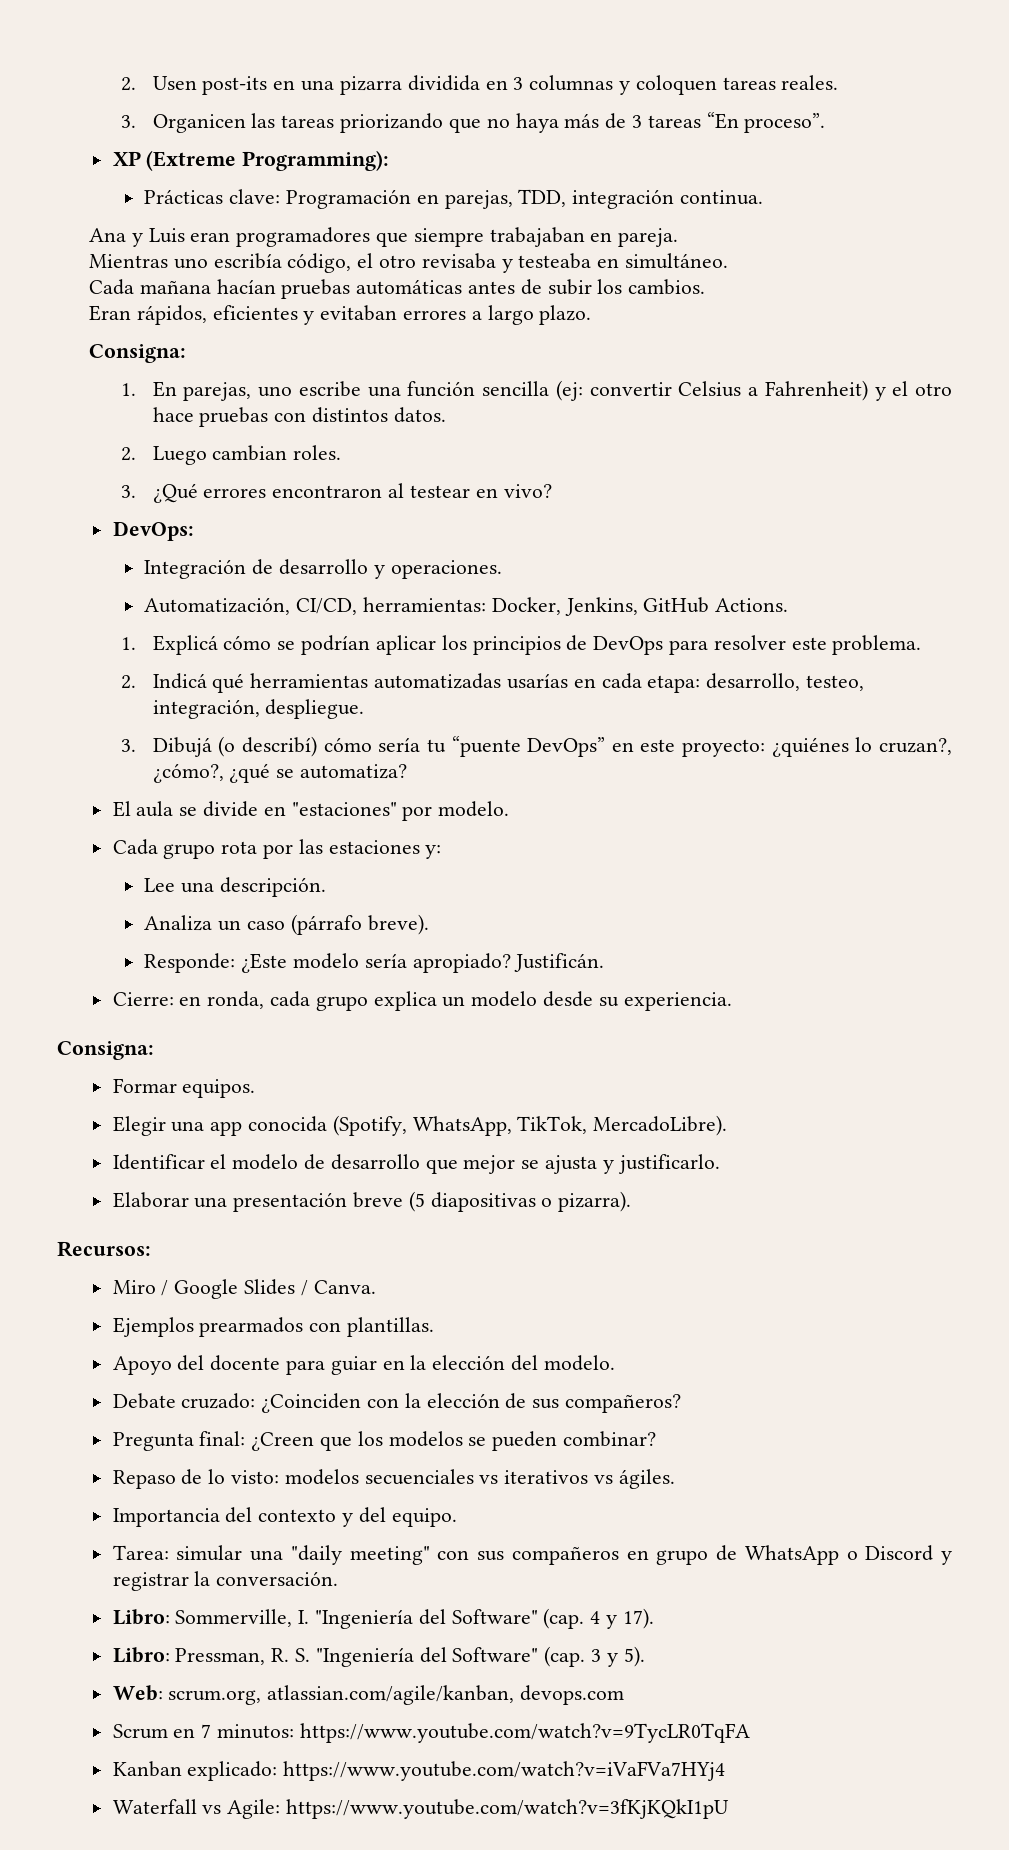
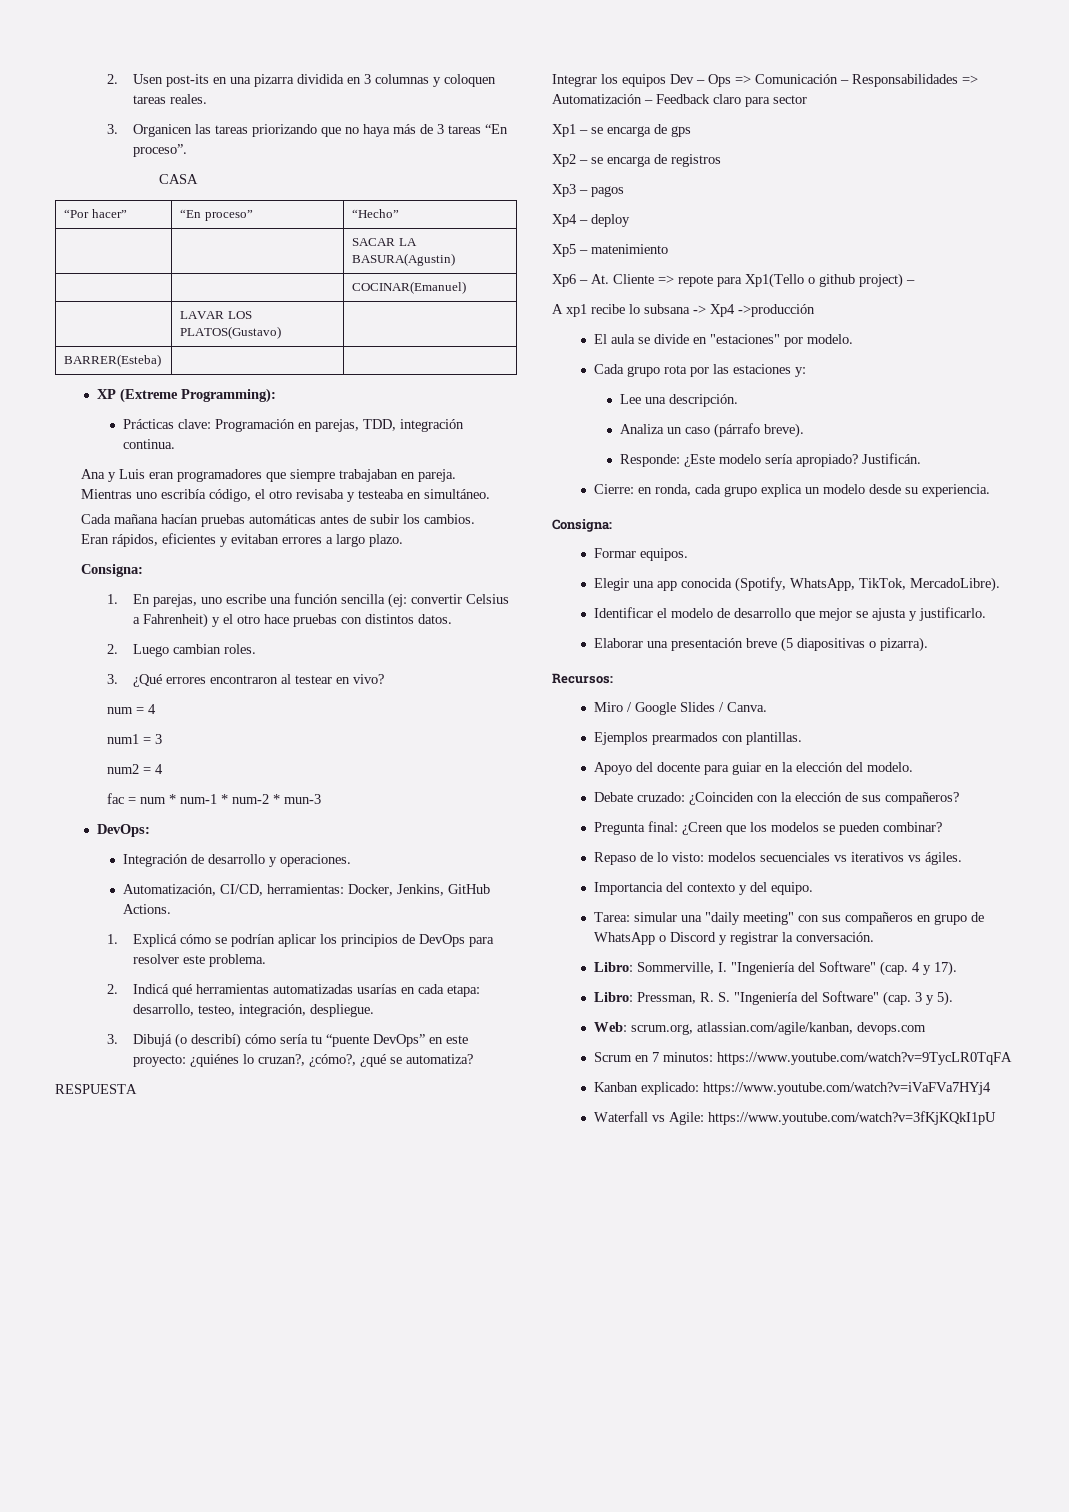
+ CASA
+ “Por hacer” | “En proceso” | “Hecho”
+ | | SACAR LA BASURA(Agustin)
+ | | COCINAR(Emanuel)
+ | LAVAR LOS PLATOS(Gustavo) |
+ BARRER(Esteba) | |
+ num = 4
+ num1 = 3
+ num2 = 4
+ fac = num * num-1 * num-2 * mun-3
+ RESPUESTA
+ Integrar los equipos Dev – Ops => Comunicación – Responsabilidades => Automatización – Feedback claro para sector
+ Xp1 – se encarga de gps
+ Xp2 – se encarga de registros
+ Xp3 – pagos
+ Xp4 – deploy
+ Xp5 – matenimiento
+ Xp6 – At. Cliente => repote para Xp1(Tello o github project) –
+ A xp1 recibe lo subsana -> Xp4 ->producción

